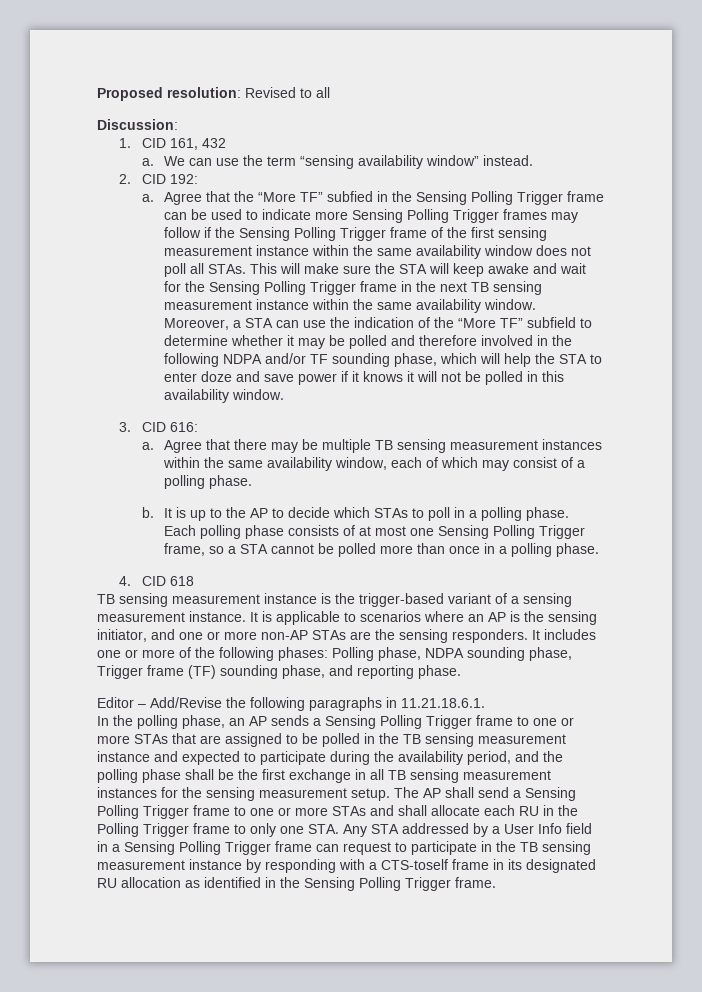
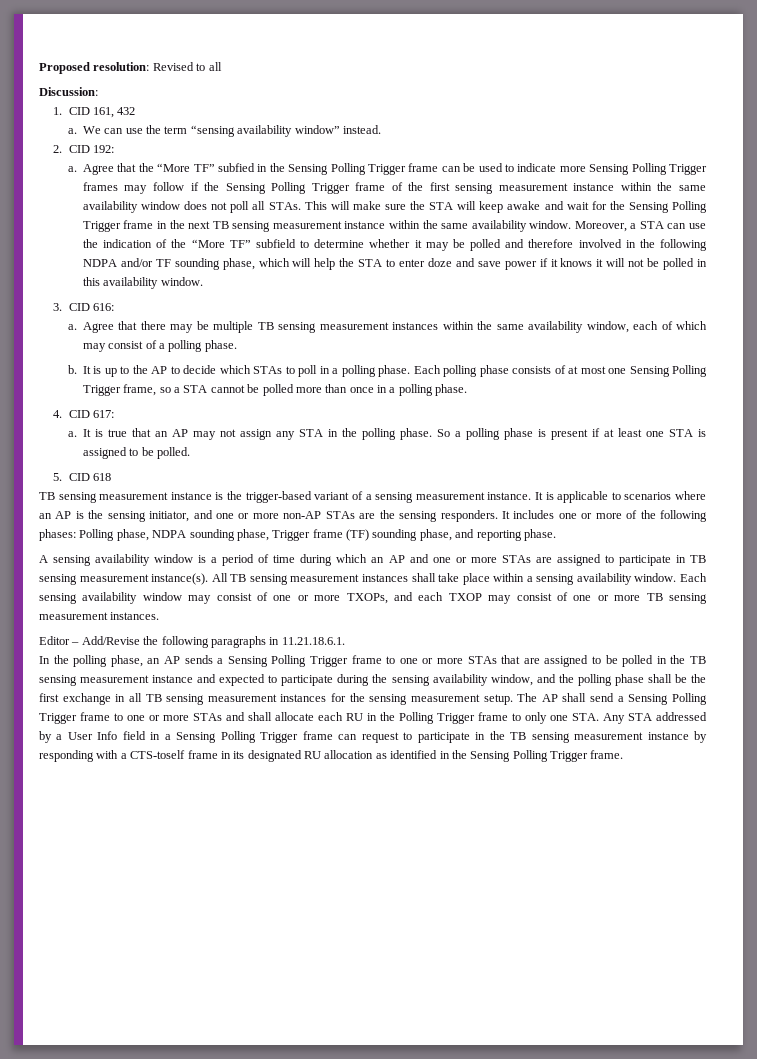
- 4. CID 618
+ 4. CID 617:
+ a. It is true that an AP may not assign any STA in the polling phase. So a polling phase is present if at least one STA is assigned to be polled.
+ 5. CID 618
+ A sensing availability window is a period of time during which an AP and one or more STAs are assigned to participate in TB sensing measurement instance(s). All TB sensing measurement instances shall take place within a sensing availability window. Each sensing availability window may consist of one or more TXOPs, and each TXOP may consist of one or more TB sensing measurement instances.
- In the polling phase, an AP sends a Sensing Polling Trigger frame to one or more STAs that are assigned to be polled in the TB sensing measurement instance and expected to participate during the availability period, and the polling phase shall be the first exchange in all TB sensing measurement instances for the sensing measurement setup.
+ In the polling phase, an AP sends a Sensing Polling Trigger frame to one or more STAs that are assigned to be polled in the TB sensing measurement instance and expected to participate during the sensing availability window, and the polling phase shall be the first exchange in all TB sensing measurement instances for the sensing measurement setup.

